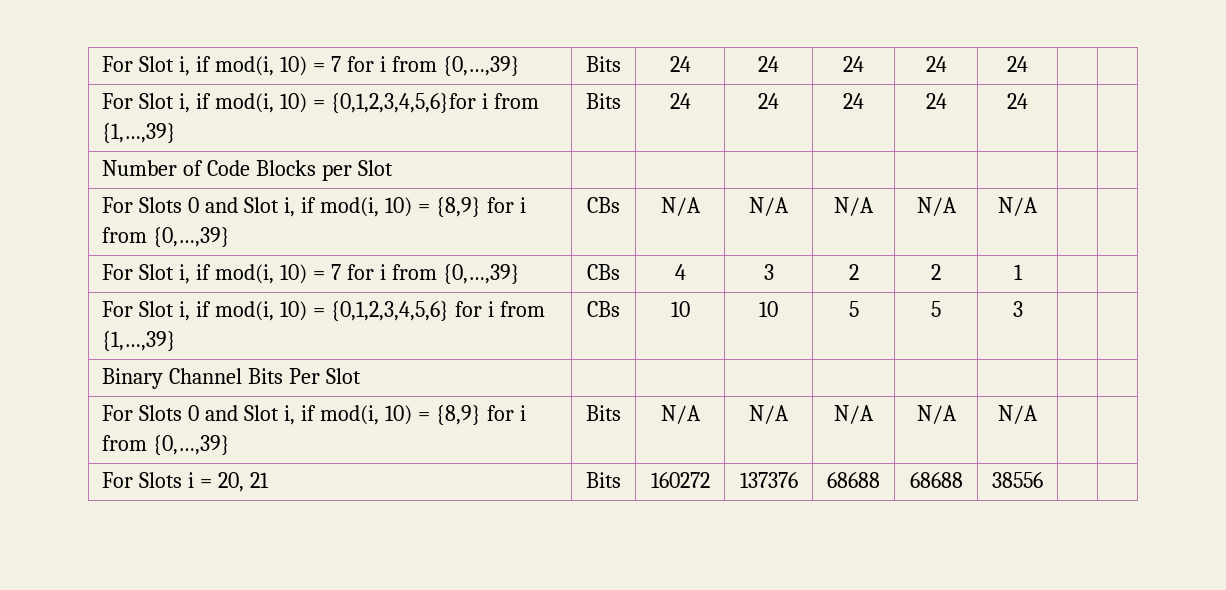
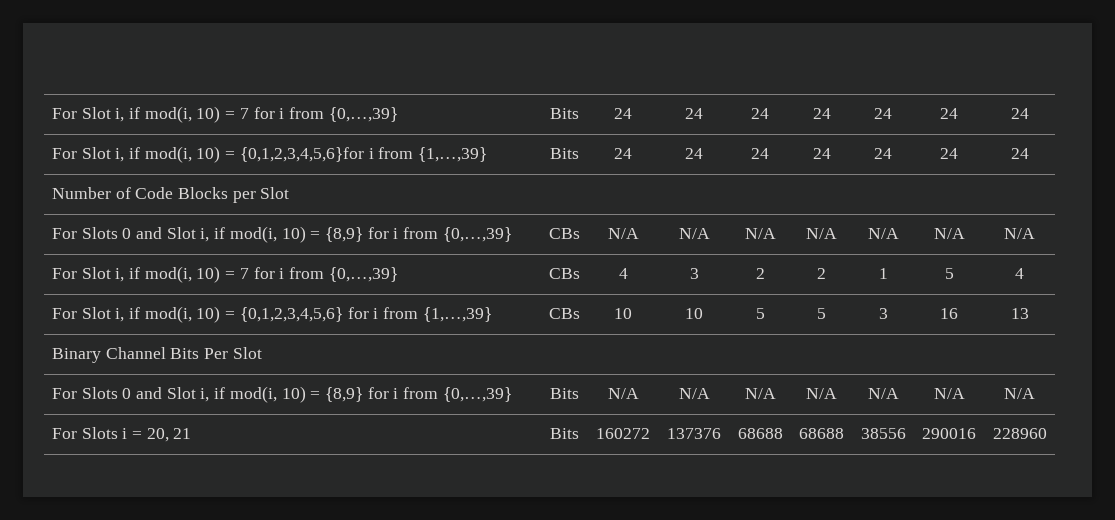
- For Slot i, if mod(i, 10) = 7 for i from {0,…,39} | Bits | 24 | 24 | 24 | 24 | 24 | |
+ For Slot i, if mod(i, 10) = 7 for i from {0,…,39} | Bits | 24 | 24 | 24 | 24 | 24 | 24 | 24
- For Slot i, if mod(i, 10) = {0,1,2,3,4,5,6}for i from {1,…,39} | Bits | 24 | 24 | 24 | 24 | 24 | |
+ For Slot i, if mod(i, 10) = {0,1,2,3,4,5,6}for i from {1,…,39} | Bits | 24 | 24 | 24 | 24 | 24 | 24 | 24
- For Slots 0 and Slot i, if mod(i, 10) = {8,9} for i from {0,…,39} | CBs | N/A | N/A | N/A | N/A | N/A | |
+ For Slots 0 and Slot i, if mod(i, 10) = {8,9} for i from {0,…,39} | CBs | N/A | N/A | N/A | N/A | N/A | N/A | N/A
- For Slot i, if mod(i, 10) = 7 for i from {0,…,39} | CBs | 4 | 3 | 2 | 2 | 1 | |
+ For Slot i, if mod(i, 10) = 7 for i from {0,…,39} | CBs | 4 | 3 | 2 | 2 | 1 | 5 | 4
- For Slot i, if mod(i, 10) = {0,1,2,3,4,5,6} for i from {1,…,39} | CBs | 10 | 10 | 5 | 5 | 3 | |
+ For Slot i, if mod(i, 10) = {0,1,2,3,4,5,6} for i from {1,…,39} | CBs | 10 | 10 | 5 | 5 | 3 | 16 | 13
- For Slots 0 and Slot i, if mod(i, 10) = {8,9} for i from {0,…,39} | Bits | N/A | N/A | N/A | N/A | N/A | |
+ For Slots 0 and Slot i, if mod(i, 10) = {8,9} for i from {0,…,39} | Bits | N/A | N/A | N/A | N/A | N/A | N/A | N/A
- For Slots i = 20, 21 | Bits | 160272 | 137376 | 68688 | 68688 | 38556 | |
+ For Slots i = 20, 21 | Bits | 160272 | 137376 | 68688 | 68688 | 38556 | 290016 | 228960

